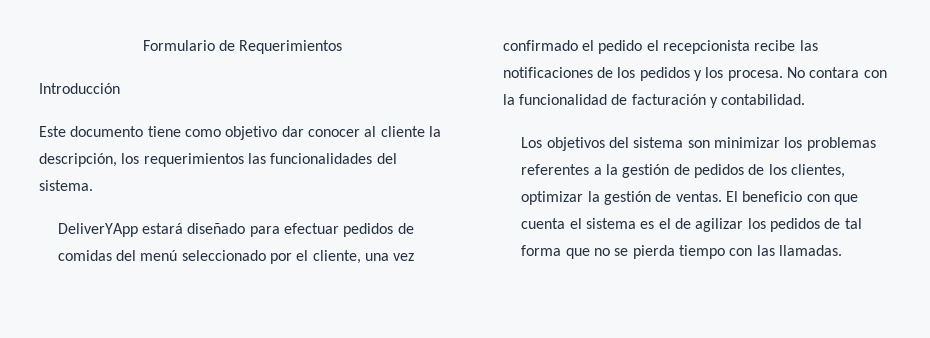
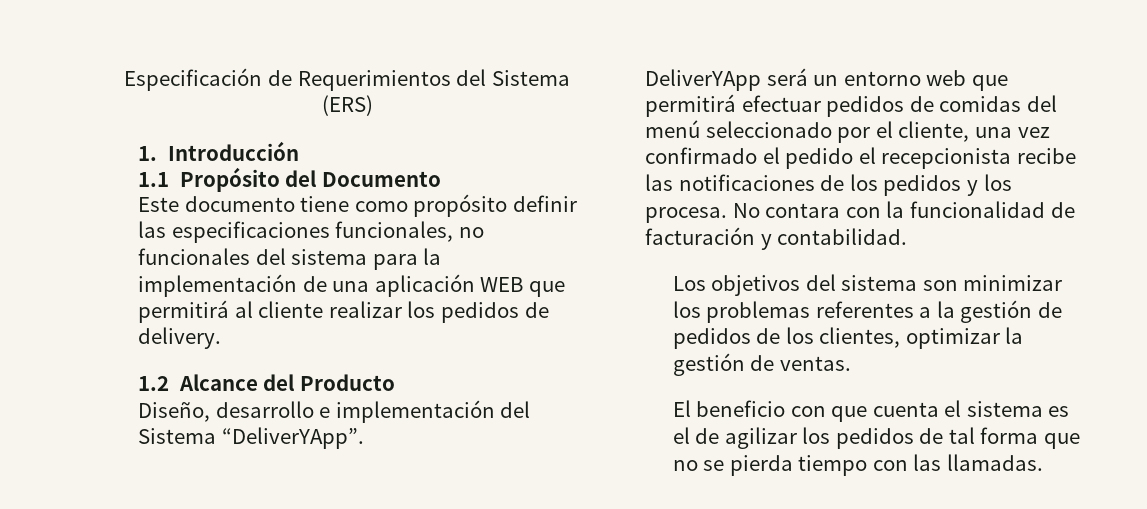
- Formulario de Requerimientos
- Introducción
- Este documento tiene como objetivo dar conocer al cliente la descripción, los requerimientos las funcionalidades del sistema.
- DeliverYApp estará diseñado para efectuar pedidos de comidas del menú seleccionado por el cliente, una vez confirmado el pedido el recepcionista recibe las notificaciones de los pedidos y los procesa.
+ Especificación de Requerimientos del Sistema (ERS)
+ 1. Introducción
+ 1.1 Propósito del Documento
+ Este documento tiene como propósito definir las especificaciones funcionales, no funcionales del sistema para la implementación de una aplicación WEB que permitirá al cliente realizar los pedidos de delivery.
+ 1.2 Alcance del Producto
+ Diseño, desarrollo e implementación del Sistema “DeliverYApp”.
+ DeliverYApp será un entorno web que permitirá efectuar pedidos de comidas del menú seleccionado por el cliente, una vez confirmado el pedido el recepcionista recibe las notificaciones de los pedidos y los procesa.
- Los objetivos del sistema son minimizar los problemas referentes a la gestión de pedidos de los clientes, optimizar la gestión de ventas. El beneficio con que cuenta el sistema es el de agilizar los pedidos de tal forma que no se pierda tiempo con las llamadas.
+ Los objetivos del sistema son minimizar los problemas referentes a la gestión de pedidos de los clientes, optimizar la gestión de ventas.
+ El beneficio con que cuenta el sistema es el de agilizar los pedidos de tal forma que no se pierda tiempo con las llamadas.

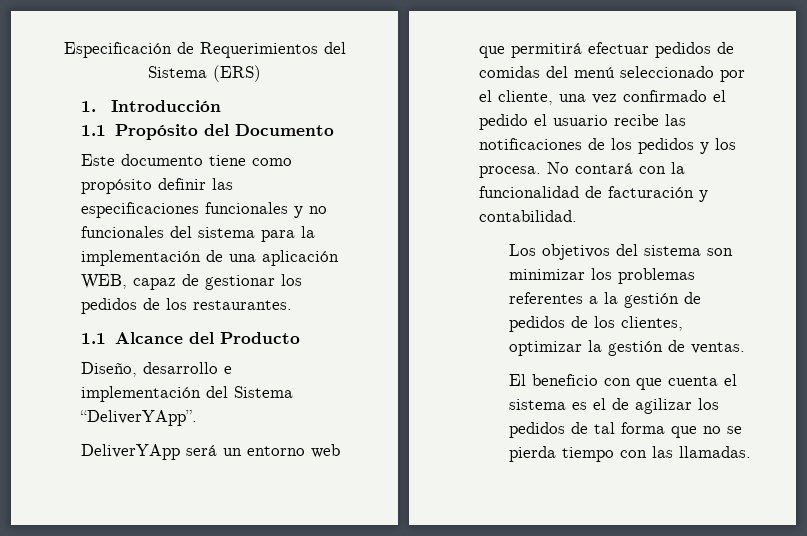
- Este documento tiene como propósito definir las especificaciones funcionales, no funcionales del sistema para la implementación de una aplicación WEB que permitirá al cliente realizar los pedidos de delivery.
- 1.2 Alcance del Producto
+ Este documento tiene como propósito definir las especificaciones funcionales y no funcionales del sistema para la implementación de una aplicación WEB, capaz de gestionar los pedidos de los restaurantes.
+ 1.1 Alcance del Producto
- DeliverYApp será un entorno web que permitirá efectuar pedidos de comidas del menú seleccionado por el cliente, una vez confirmado el pedido el recepcionista recibe las notificaciones de los pedidos y los procesa.
+ DeliverYApp será un entorno web que permitirá efectuar pedidos de comidas del menú seleccionado por el cliente, una vez confirmado el pedido el usuario recibe las notificaciones de los pedidos y los procesa.
- No contara con la funcionalidad de facturación y contabilidad.
+ No contará con la funcionalidad de facturación y contabilidad.

